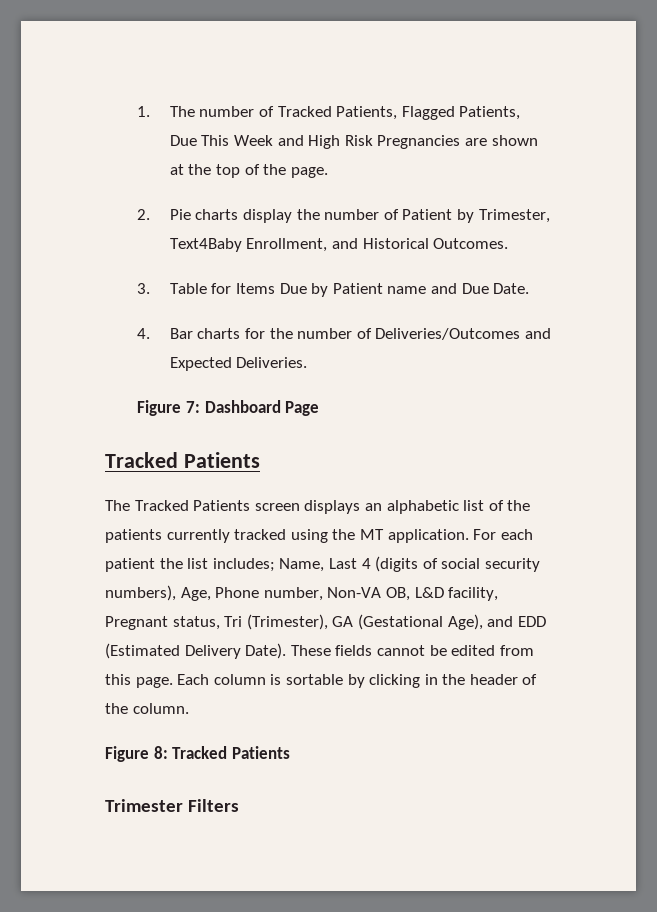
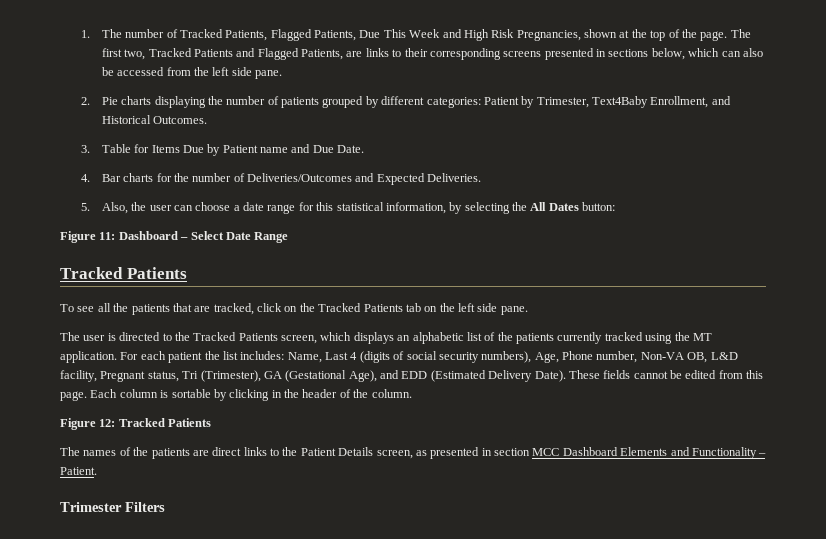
- 1. The number of Tracked Patients, Flagged Patients, Due This Week and High Risk Pregnancies are shown at the top of the page.
+ 1. The number of Tracked Patients, Flagged Patients, Due This Week and High Risk Pregnancies, shown at the top of the page. The first two, Tracked Patients and Flagged Patients, are links to their corresponding screens presented in sections below, which can also be accessed from the left side pane.
- 2. Pie charts display the number of Patient by Trimester, Text4Baby Enrollment, and Historical Outcomes.
+ 2. Pie charts displaying the number of patients grouped by different categories: Patient by Trimester, Text4Baby Enrollment, and Historical Outcomes.
- Figure 7: Dashboard Page
+ 5. Also, the user can choose a date range for this statistical information, by selecting the All Dates button:
+ Figure 11: Dashboard – Select Date Range
  Tracked Patients
- The Tracked Patients screen displays an alphabetic list of the patients currently tracked using the MT application.
+ To see all the patients that are tracked, click on the Tracked Patients tab on the left side pane.
+ The user is directed to the Tracked Patients screen, which displays an alphabetic list of the patients currently tracked using the MT application.
- For each patient the list includes; Name, Last 4 (digits of social security numbers), Age, Phone number, Non-VA OB, L&D facility, Pregnant status, Tri (Trimester), GA (Gestational Age), and EDD (Estimated Delivery Date).
+ For each patient the list includes: Name, Last 4 (digits of social security numbers), Age, Phone number, Non-VA OB, L&D facility, Pregnant status, Tri (Trimester), GA (Gestational Age), and EDD (Estimated Delivery Date).
- Figure 8: Tracked Patients
+ Figure 12: Tracked Patients
+ The names of the patients are direct links to the Patient Details screen, as presented in section MCC Dashboard Elements and Functionality – Patient.

